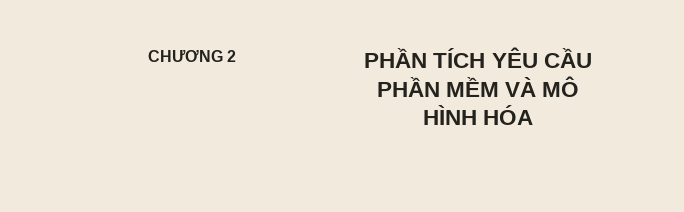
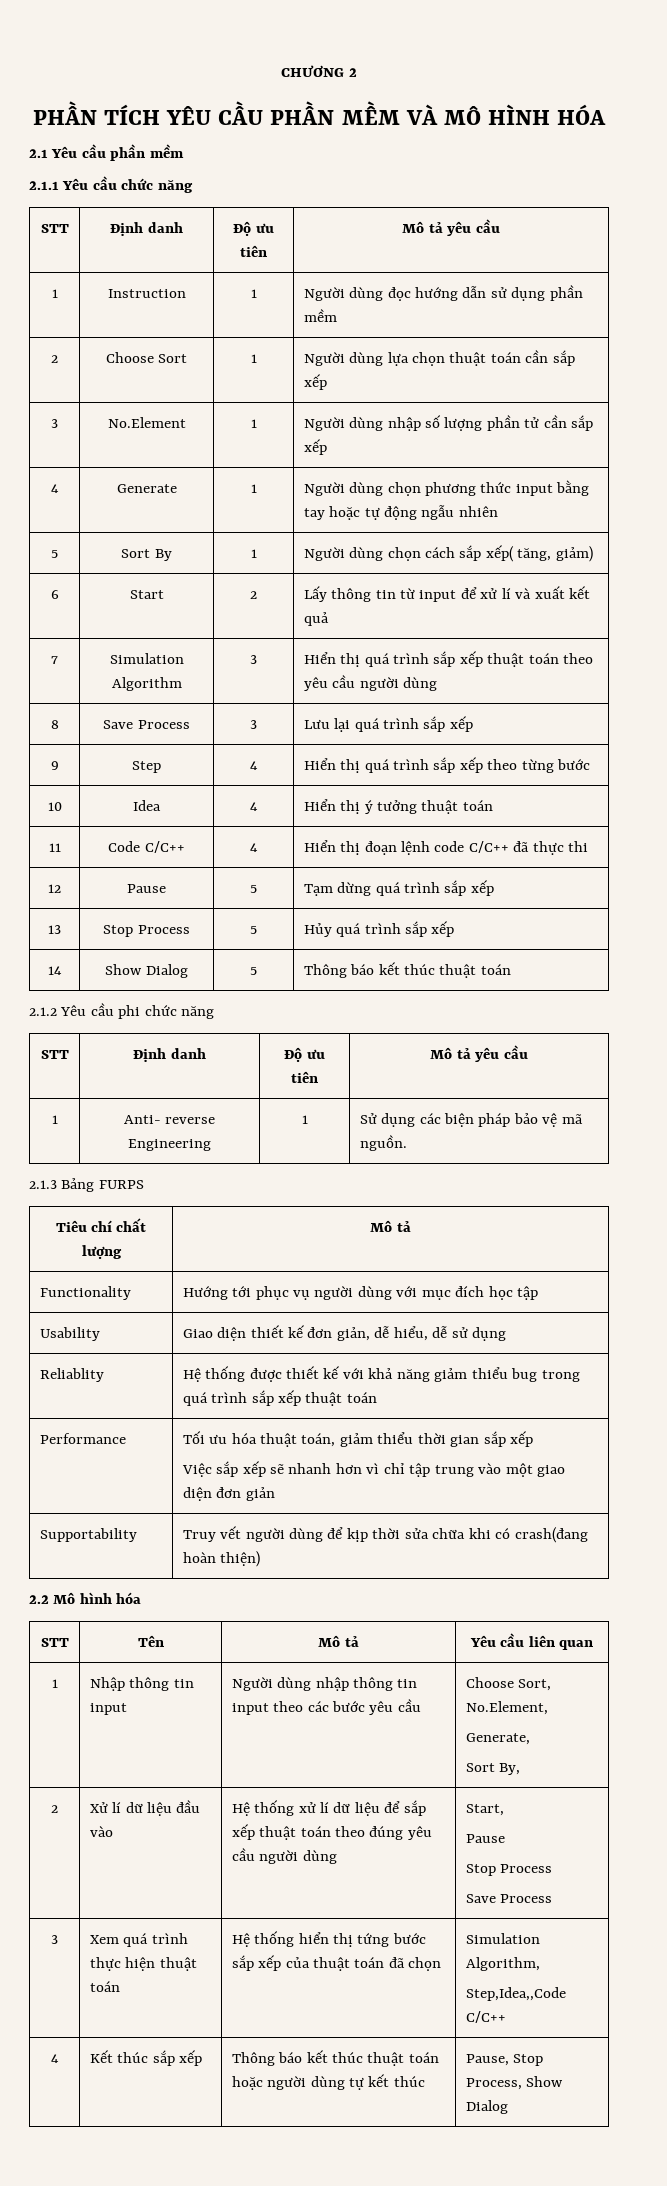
+ 2.1 Yêu cầu phần mềm
+ 2.1.1 Yêu cầu chức năng
+ STT | Định danh | Độ ưu tiên | Mô tả yêu cầu
+ 1 | Instruction | 1 | Người dùng đọc hướng dẫn sử dụng phần mềm
+ 2 | Choose Sort | 1 | Người dùng lựa chọn thuật toán cần sắp xếp
+ 3 | No.Element | 1 | Người dùng nhập số lượng phần tử cần sắp xếp
+ 4 | Generate | 1 | Người dùng chọn phương thức input bằng tay hoặc tự động ngẫu nhiên
+ 5 | Sort By | 1 | Người dùng chọn cách sắp xếp( tăng, giảm)
+ 6 | Start | 2 | Lấy thông tin từ input để xử lí và xuất kết quả
+ 7 | Simulation Algorithm | 3 | Hiển thị quá trình sắp xếp thuật toán theo yêu cầu người dùng
+ 8 | Save Process | 3 | Lưu lại quá trình sắp xếp
+ 9 | Step | 4 | Hiển thị quá trình sắp xếp theo từng bước
+ 10 | Idea | 4 | Hiển thị ý tưởng thuật toán
+ 11 | Code C/C++ | 4 | Hiển thị đoạn lệnh code C/C++ đã thực thi
+ 12 | Pause | 5 | Tạm dừng quá trình sắp xếp
+ 13 | Stop Process | 5 | Hủy quá trình sắp xếp
+ 14 | Show Dialog | 5 | Thông báo kết thúc thuật toán
+ 2.1.2 Yêu cầu phi chức năng
+ STT | Định danh | Độ ưu tiên | Mô tả yêu cầu
+ 1 | Anti- reverse Engineering | 1 | Sử dụng các biện pháp bảo vệ mã nguồn.
+ 2.1.3 Bảng FURPS
+ Tiêu chí chất lượng | Mô tả
+ Functionality | Hướng tới phục vụ người dùng với mục đích học tập
+ Usability | Giao diện thiết kế đơn giản, dễ hiểu, dễ sử dụng
+ Reliablity | Hệ thống được thiết kế với khả năng giảm thiểu bug trong quá trình sắp xếp thuật toán
+ Performance | Tối ưu hóa thuật toán, giảm thiểu thời gian sắp xếp
+ Việc sắp xếp sẽ nhanh hơn vì chỉ tập trung vào một giao diện đơn giản
+ Supportability | Truy vết người dùng để kịp thời sửa chữa khi có crash(đang hoàn thiện)
+ 2.2 Mô hình hóa
+ STT | Tên | Mô tả | Yêu cầu liên quan
+ 1 | Nhập thông tin input | Người dùng nhập thông tin input theo các bước yêu cầu | Choose Sort, No.Element,
+ Generate,
+ Sort By,
+ 2 | Xử lí dữ liệu đầu vào | Hệ thống xử lí dữ liệu để sắp xếp thuật toán theo đúng yêu cầu người dùng | Start,
+ Pause
+ Stop Process
+ Save Process
+ 3 | Xem quá trình thực hiện thuật toán | Hệ thống hiển thị tứng bước sắp xếp của thuật toán đã chọn | Simulation Algorithm,
+ Step,Idea,,Code C/C++
+ 4 | Kết thúc sắp xếp | Thông báo kết thúc thuật toán hoặc người dùng tự kết thúc | Pause, Stop Process, Show Dialog

